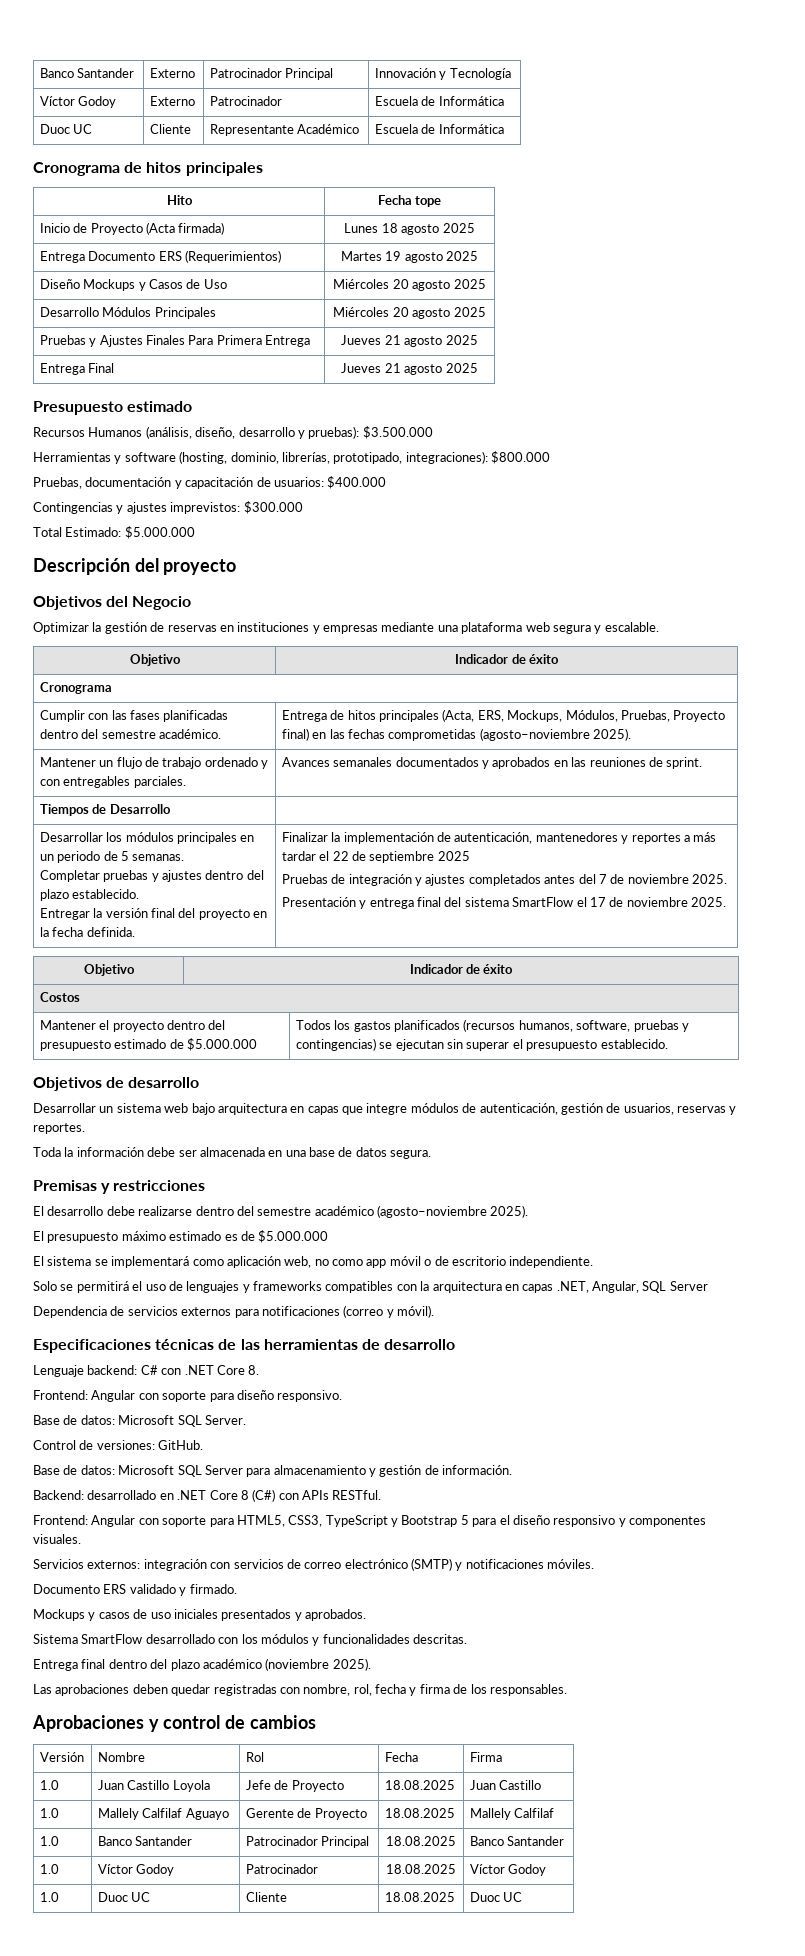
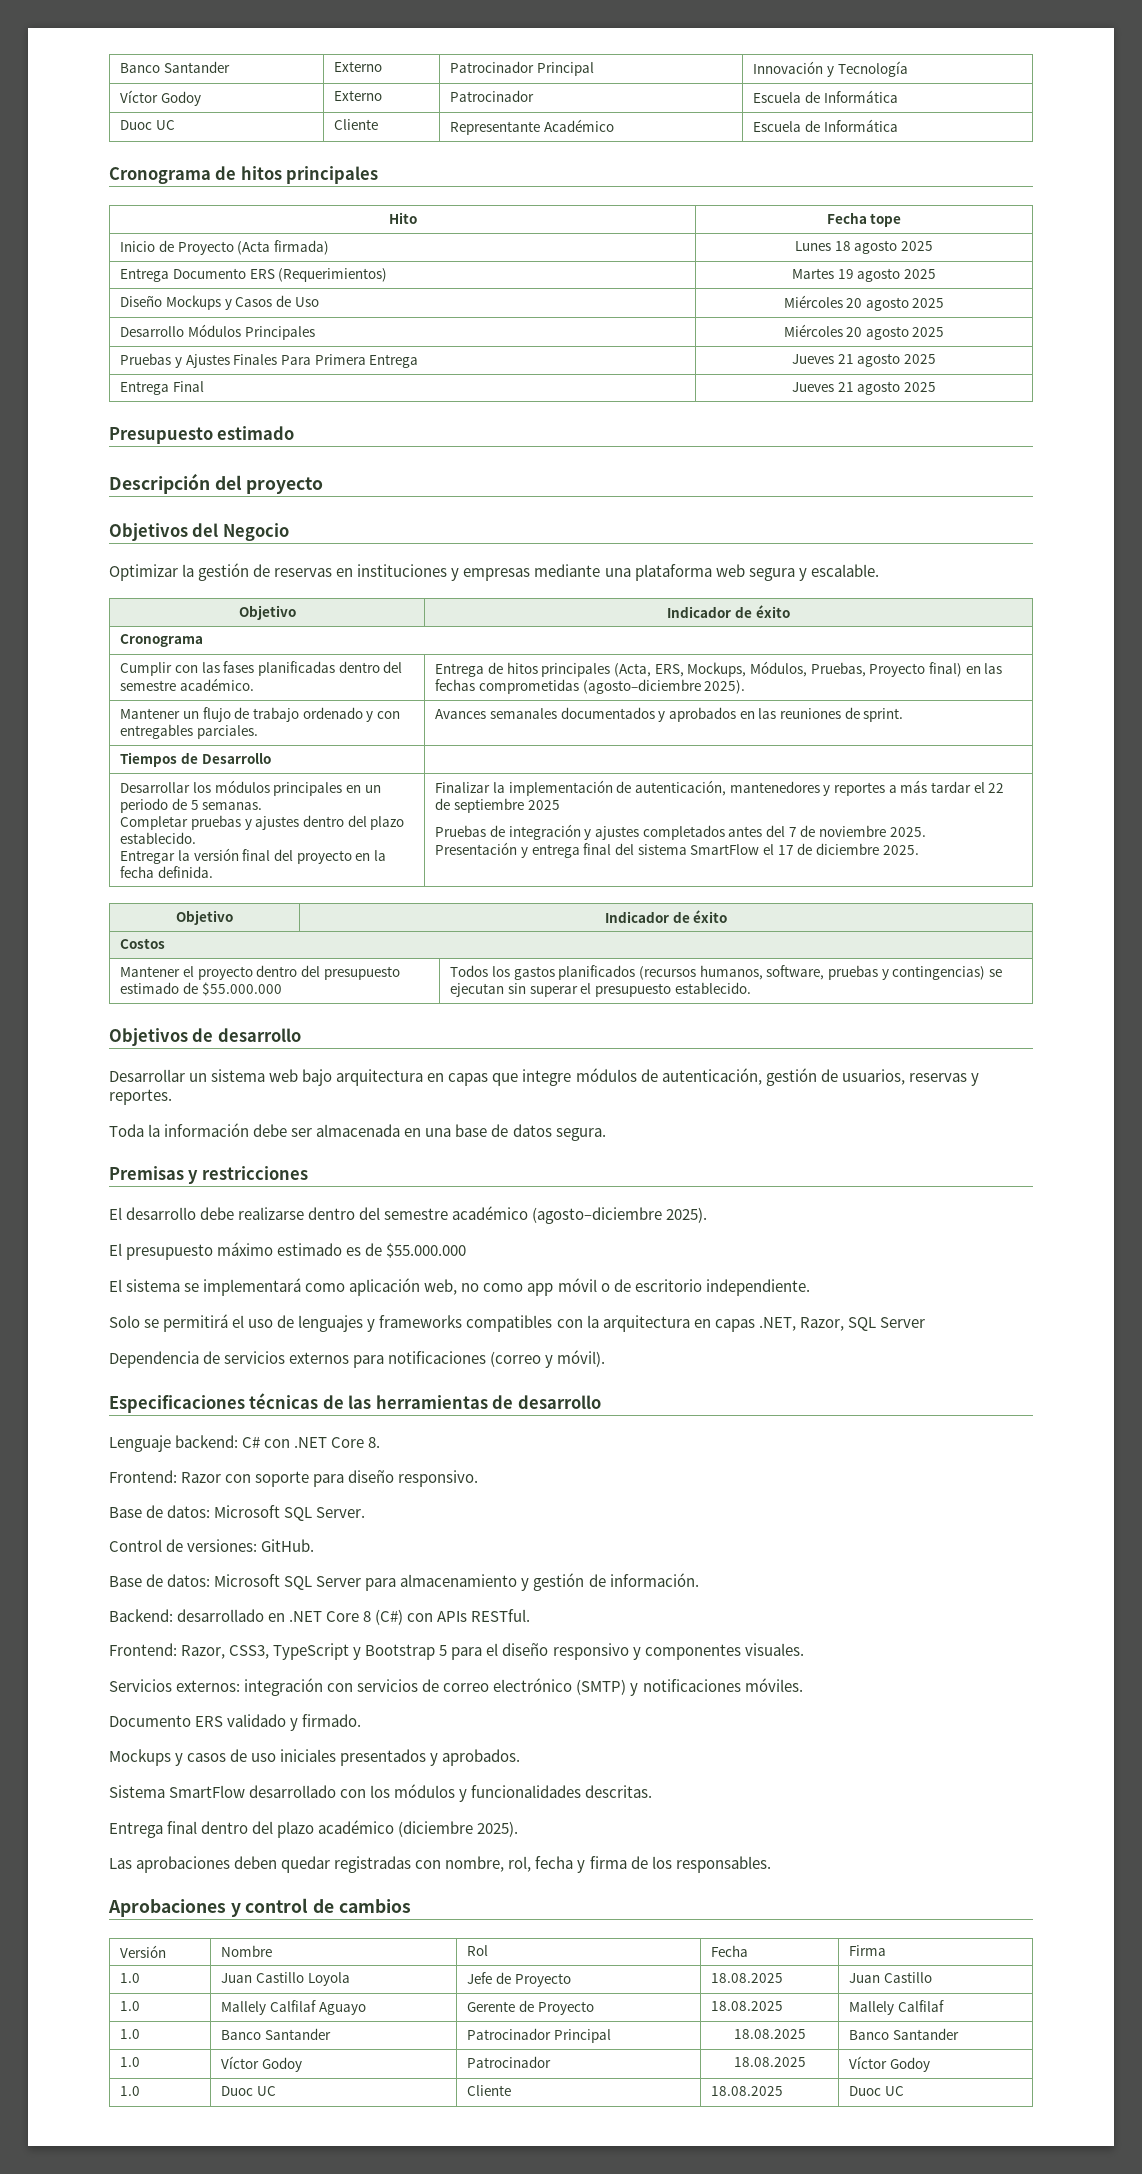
- Recursos Humanos (análisis, diseño, desarrollo y pruebas): $3.500.000
- Herramientas y software (hosting, dominio, librerías, prototipado, integraciones): $800.000
- Pruebas, documentación y capacitación de usuarios: $400.000
- Contingencias y ajustes imprevistos: $300.000
- Total Estimado: $5.000.000
- Cumplir con las fases planificadas dentro del semestre académico. | Entrega de hitos principales (Acta, ERS, Mockups, Módulos, Pruebas, Proyecto final) en las fechas comprometidas (agosto–noviembre 2025).
+ Cumplir con las fases planificadas dentro del semestre académico. | Entrega de hitos principales (Acta, ERS, Mockups, Módulos, Pruebas, Proyecto final) en las fechas comprometidas (agosto–diciembre 2025).
- Presentación y entrega final del sistema SmartFlow el 17 de noviembre 2025.
+ Presentación y entrega final del sistema SmartFlow el 17 de diciembre 2025.
- Mantener el proyecto dentro del presupuesto estimado de $5.000.000 | Todos los gastos planificados (recursos humanos, software, pruebas y contingencias) se ejecutan sin superar el presupuesto establecido.
+ Mantener el proyecto dentro del presupuesto estimado de $55.000.000 | Todos los gastos planificados (recursos humanos, software, pruebas y contingencias) se ejecutan sin superar el presupuesto establecido.
- El desarrollo debe realizarse dentro del semestre académico (agosto–noviembre 2025).
+ El desarrollo debe realizarse dentro del semestre académico (agosto–diciembre 2025).
- El presupuesto máximo estimado es de $5.000.000
+ El presupuesto máximo estimado es de $55.000.000
- Solo se permitirá el uso de lenguajes y frameworks compatibles con la arquitectura en capas .NET, Angular, SQL Server
+ Solo se permitirá el uso de lenguajes y frameworks compatibles con la arquitectura en capas .NET, Razor, SQL Server
- Frontend: Angular con soporte para diseño responsivo.
+ Frontend: Razor con soporte para diseño responsivo.
- Frontend: Angular con soporte para HTML5, CSS3, TypeScript y Bootstrap 5 para el diseño responsivo y componentes visuales.
+ Frontend: Razor, CSS3, TypeScript y Bootstrap 5 para el diseño responsivo y componentes visuales.
- Entrega final dentro del plazo académico (noviembre 2025).
+ Entrega final dentro del plazo académico (diciembre 2025).

